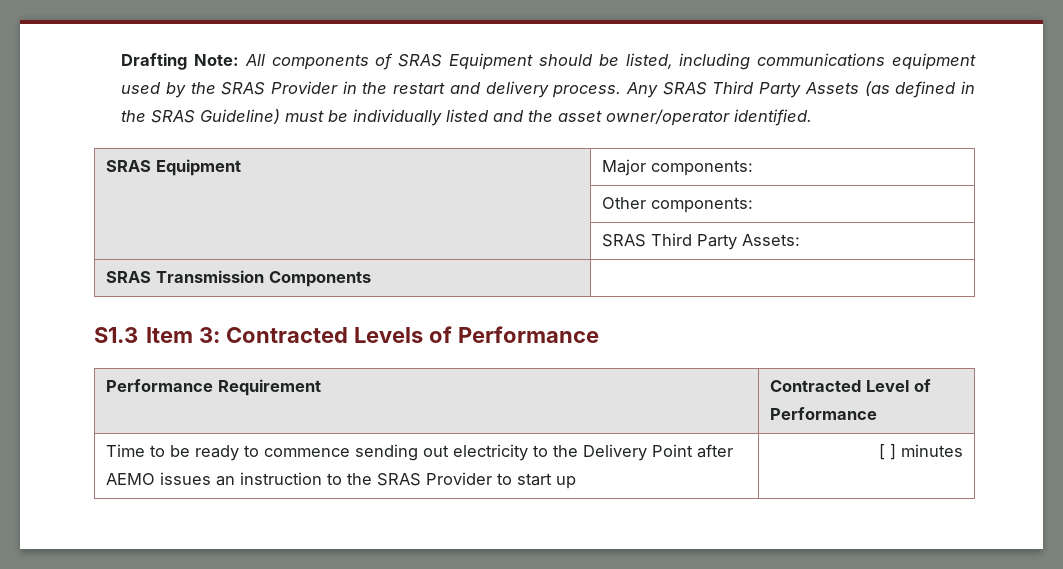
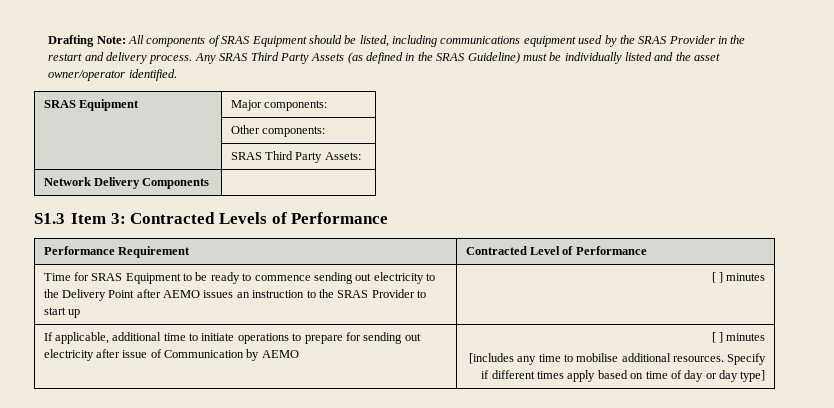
- SRAS Transmission Components |
+ Network Delivery Components |
- Time to be ready to commence sending out electricity to the Delivery Point after AEMO issues an instruction to the SRAS Provider to start up | [ ] minutes
+ Time for SRAS Equipment to be ready to commence sending out electricity to the Delivery Point after AEMO issues an instruction to the SRAS Provider to start up | [ ] minutes
+ If applicable, additional time to initiate operations to prepare for sending out electricity after issue of Communication by AEMO | [ ] minutes
+ [includes any time to mobilise additional resources. Specify if different times apply based on time of day or day type]

